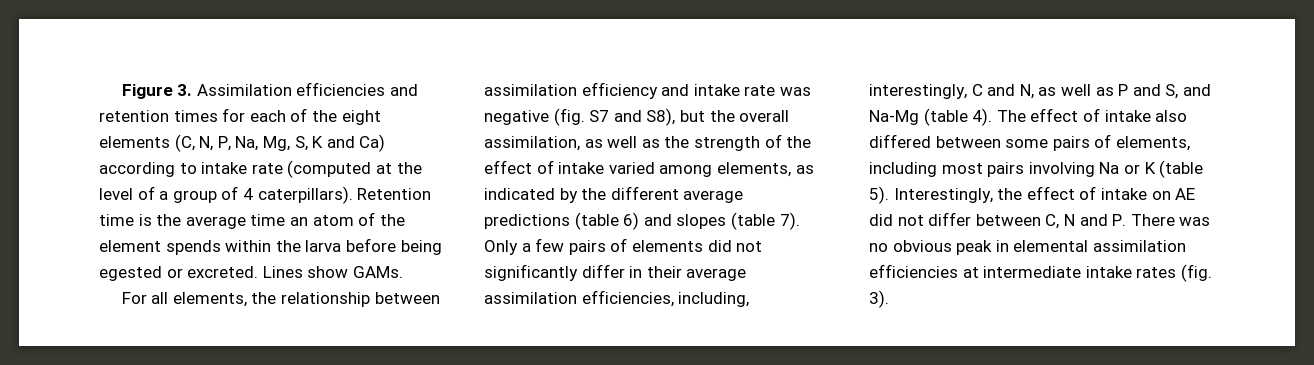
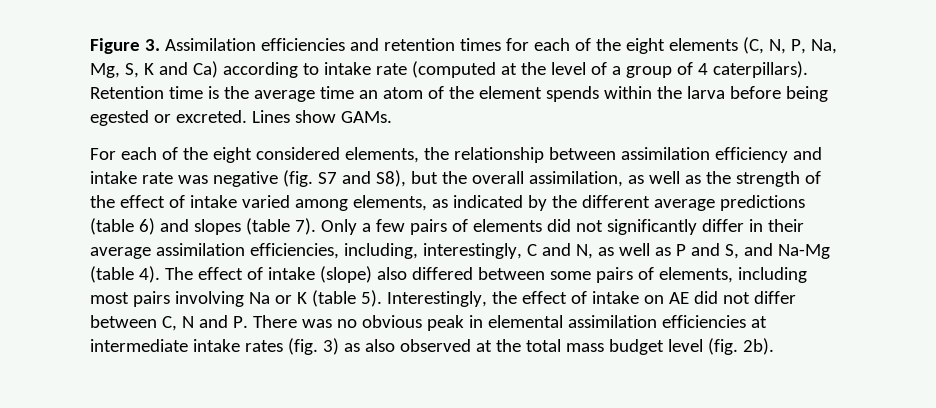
- For all elements, the relationship between assimilation efficiency and intake rate was negative (fig. S7 and S8), but the overall assimilation, as well as the strength of the effect of intake varied among elements, as indicated by the different average predictions (table 6) and slopes (table 7).
+ For each of the eight considered elements, the relationship between assimilation efficiency and intake rate was negative (fig. S7 and S8), but the overall assimilation, as well as the strength of the effect of intake varied among elements, as indicated by the different average predictions (table 6) and slopes (table 7).
- The effect of intake also differed between some pairs of elements, including most pairs involving Na or K (table 5).
+ The effect of intake (slope) also differed between some pairs of elements, including most pairs involving Na or K (table 5).
- Interestingly, the effect of intake on AE did not differ between C, N and P. There was no obvious peak in elemental assimilation efficiencies at intermediate intake rates (fig. 3).
+ Interestingly, the effect of intake on AE did not differ between C, N and P. There was no obvious peak in elemental assimilation efficiencies at intermediate intake rates (fig. 3) as also observed at the total mass budget level (fig. 2b).

